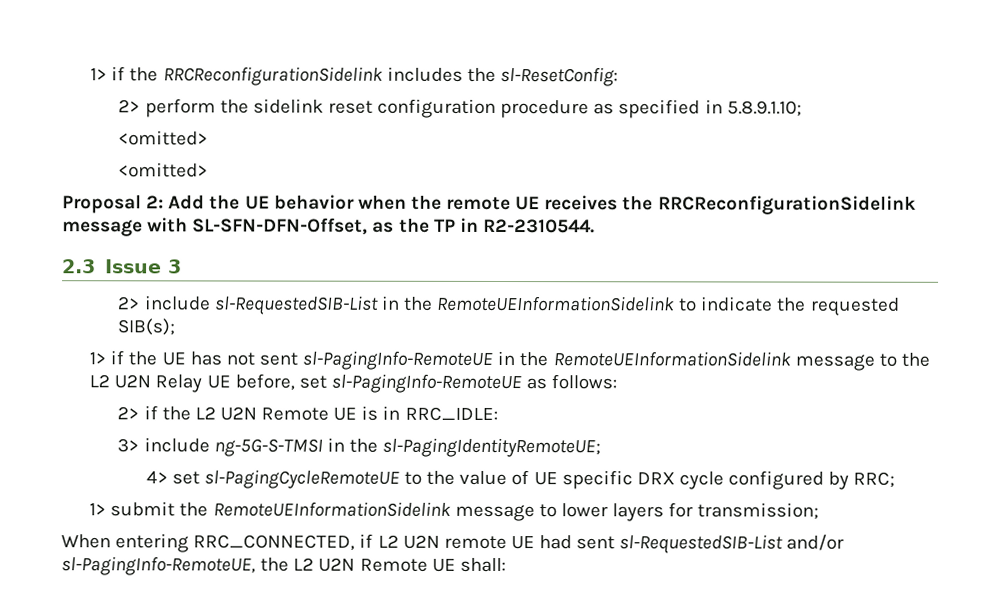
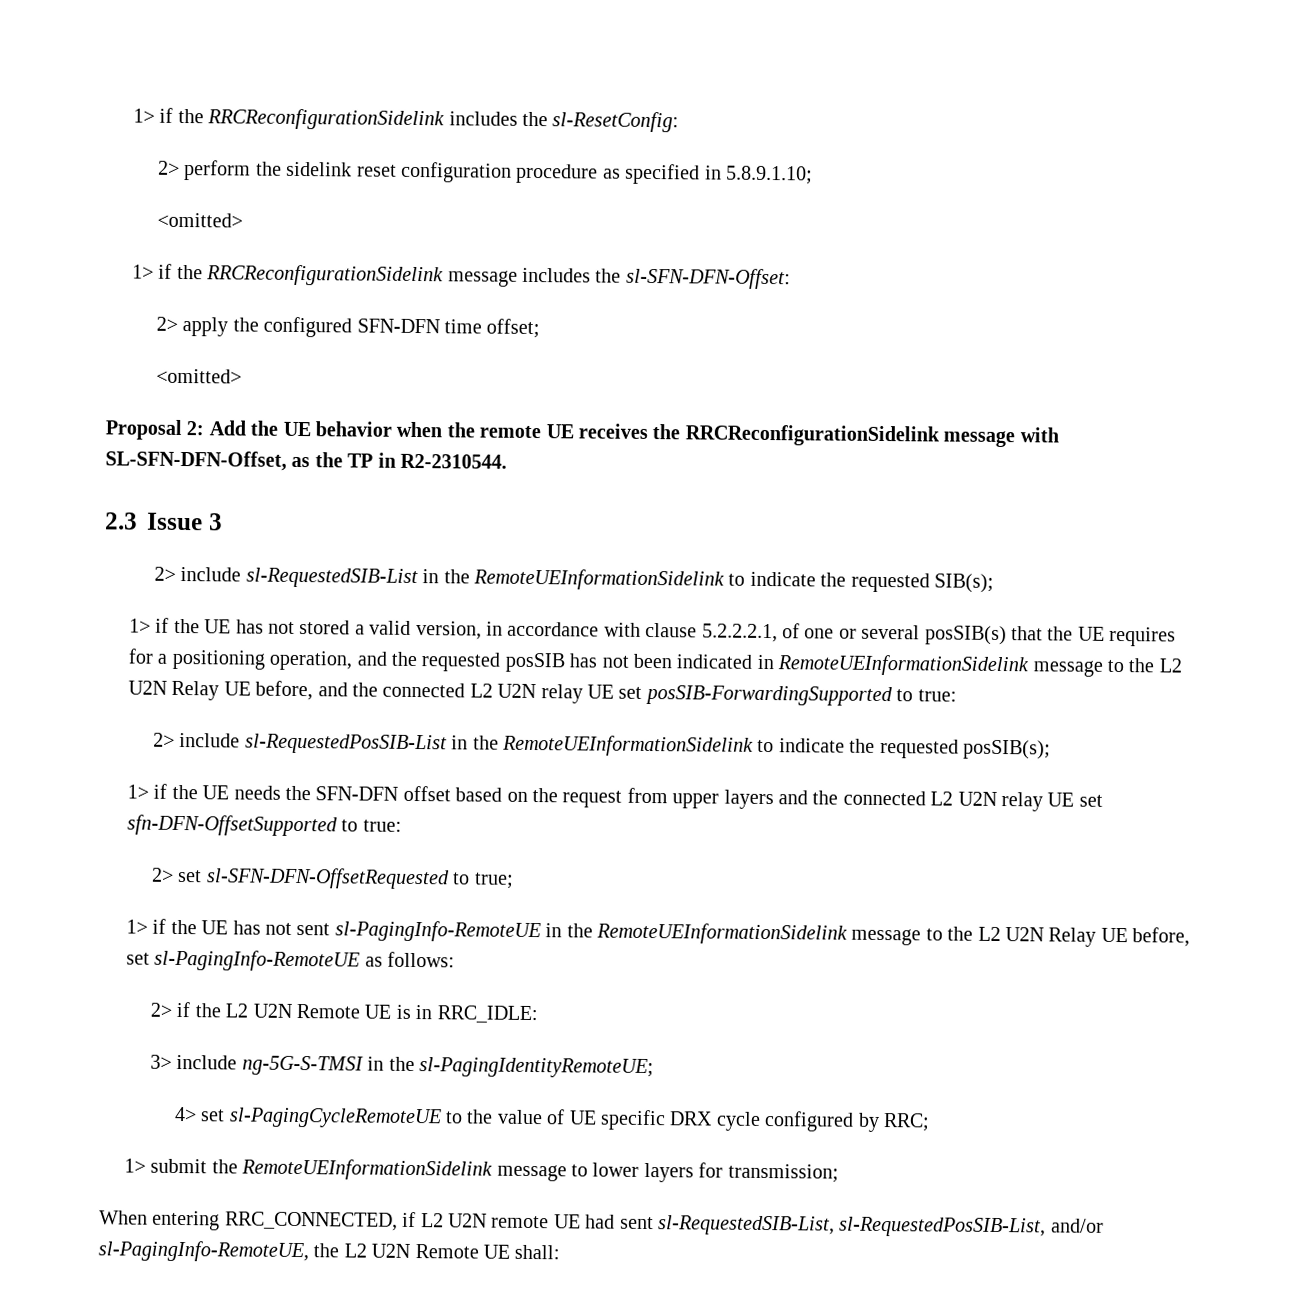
+ 1> if the RRCReconfigurationSidelink message includes the sl-SFN-DFN-Offset:
+ 2> apply the configured SFN-DFN time offset;
+ 1> if the UE has not stored a valid version, in accordance with clause 5.2.2.2.1, of one or several posSIB(s) that the UE requires for a positioning operation, and the requested posSIB has not been indicated in RemoteUEInformationSidelink message to the L2 U2N Relay UE before, and the connected L2 U2N relay UE set posSIB-ForwardingSupported to true:
+ 2> include sl-RequestedPosSIB-List in the RemoteUEInformationSidelink to indicate the requested posSIB(s);
+ 1> if the UE needs the SFN-DFN offset based on the request from upper layers and the connected L2 U2N relay UE set sfn-DFN-OffsetSupported to true:
+ 2> set sl-SFN-DFN-OffsetRequested to true;
- When entering RRC_CONNECTED, if L2 U2N remote UE had sent sl-RequestedSIB-List and/or sl-PagingInfo-RemoteUE, the L2 U2N Remote UE shall:
+ When entering RRC_CONNECTED, if L2 U2N remote UE had sent sl-RequestedSIB-List, sl-RequestedPosSIB-List, and/or sl-PagingInfo-RemoteUE, the L2 U2N Remote UE shall:

